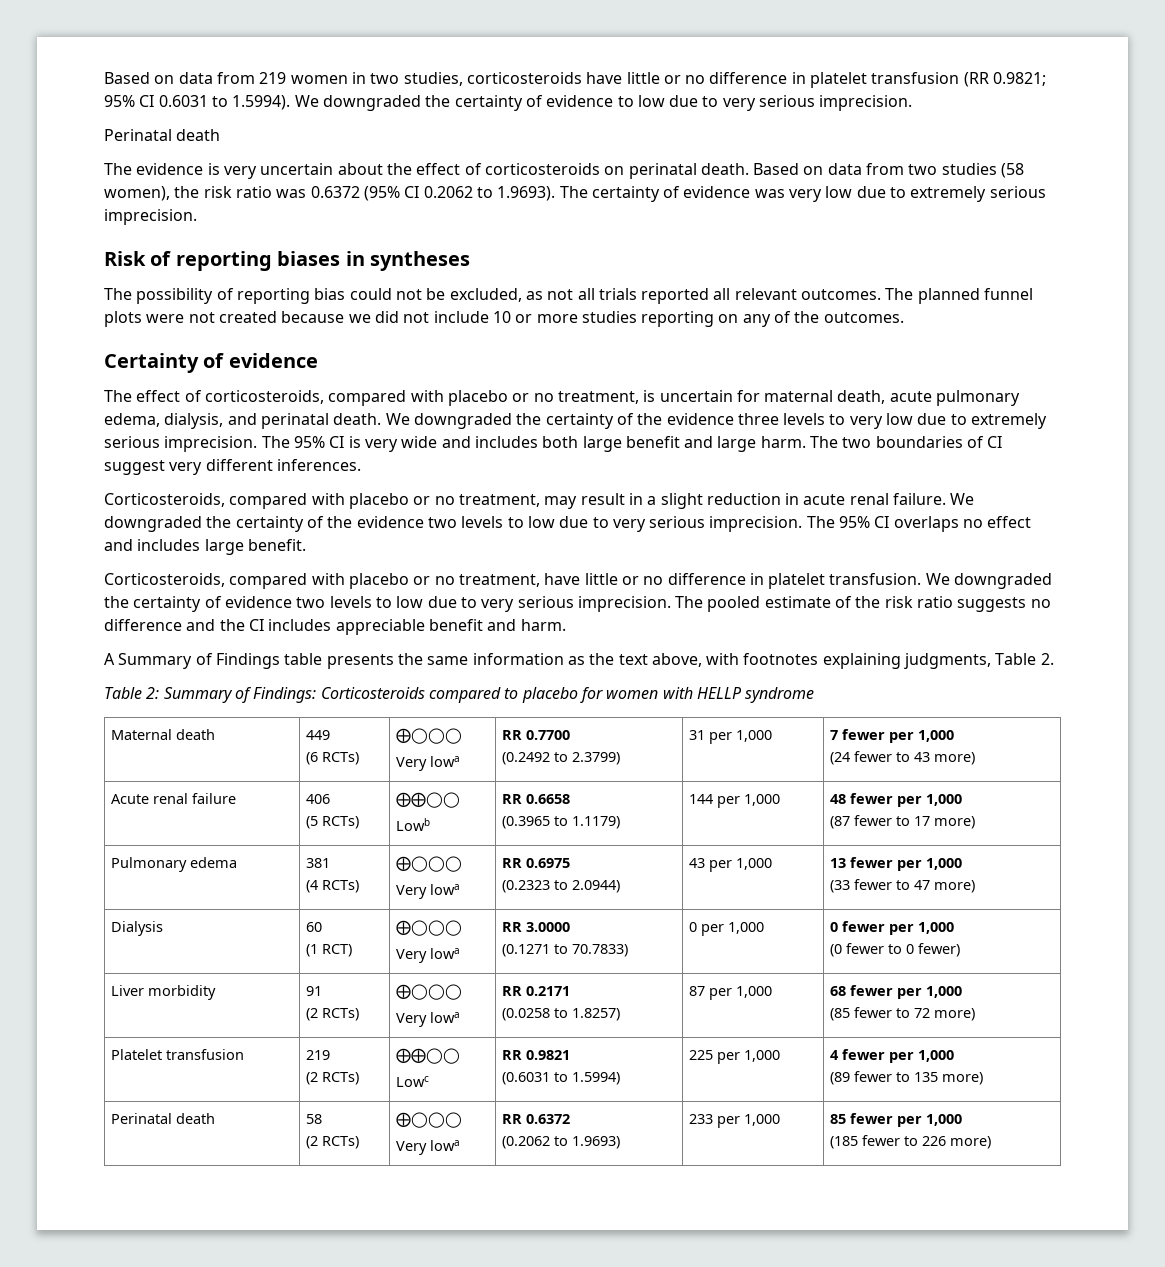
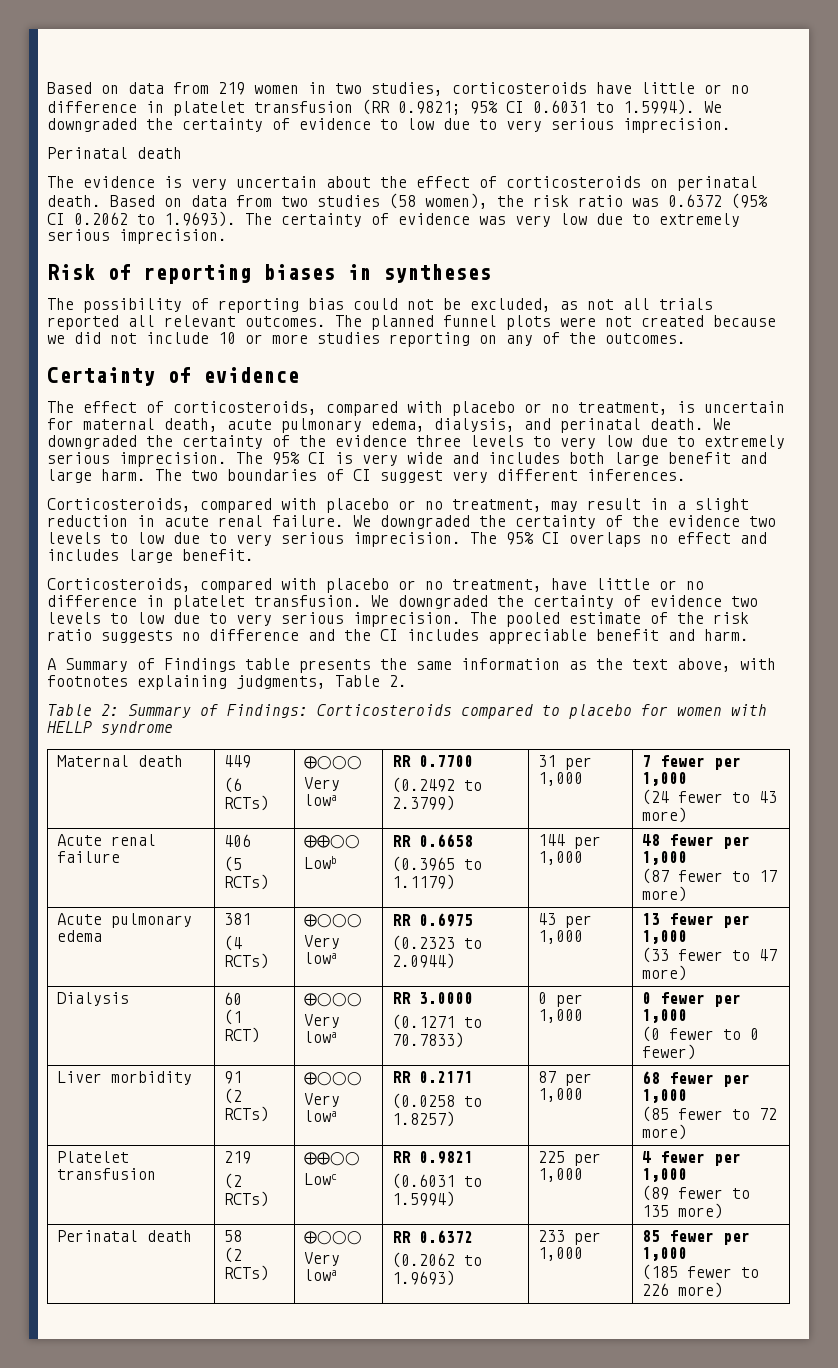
- Pulmonary edema | 381
+ Acute pulmonary edema | 381

